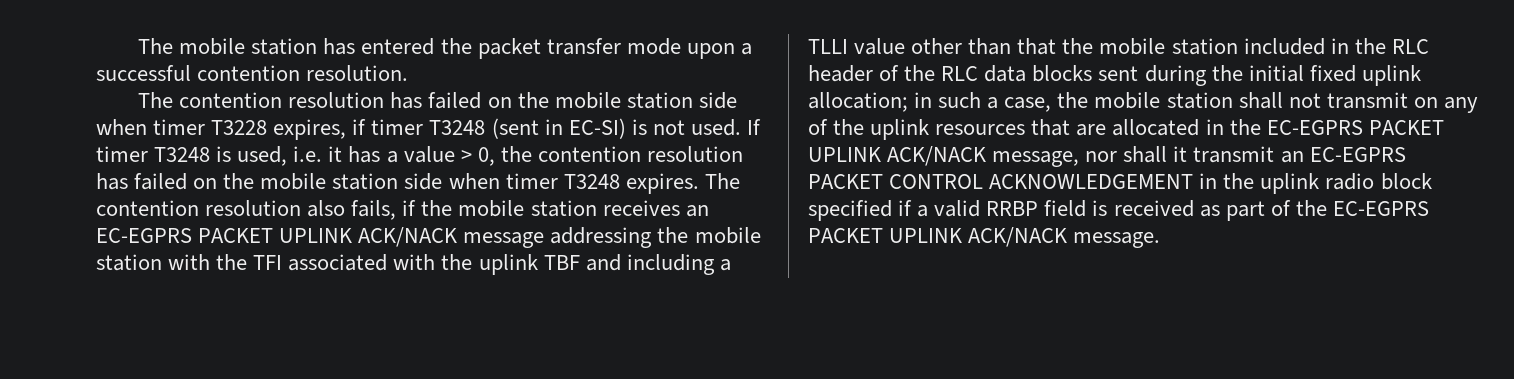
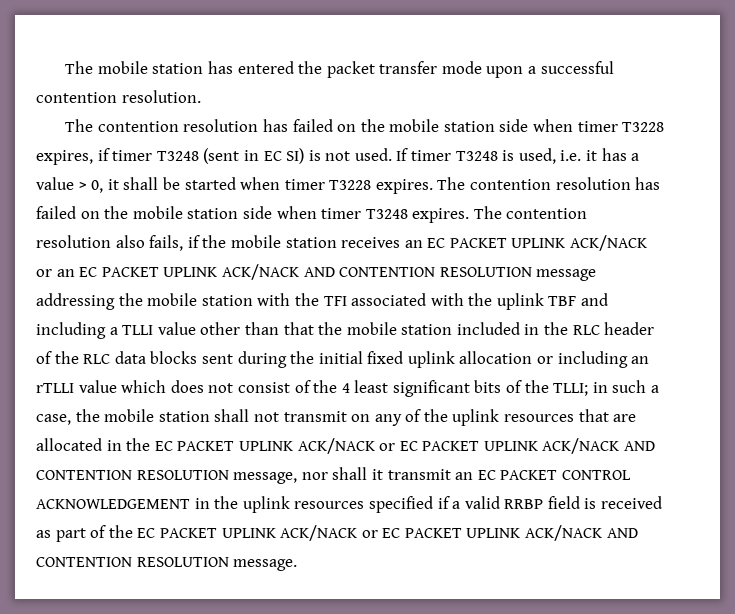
- The contention resolution has failed on the mobile station side when timer T3228 expires, if timer T3248 (sent in EC-SI) is not used.
+ The contention resolution has failed on the mobile station side when timer T3228 expires, if timer T3248 (sent in EC SI) is not used.
- If timer T3248 is used, i.e. it has a value > 0, the contention resolution has failed on the mobile station side when timer T3248 expires.
+ If timer T3248 is used, i.e. it has a value > 0, it shall be started when timer T3228 expires. The contention resolution has failed on the mobile station side when timer T3248 expires.
- The contention resolution also fails, if the mobile station receives an EC-EGPRS PACKET UPLINK ACK/NACK message addressing the mobile station with the TFI associated with the uplink TBF and including a TLLI value other than that the mobile station included in the RLC header of the RLC data blocks sent during the initial fixed uplink allocation;
+ The contention resolution also fails, if the mobile station receives an EC PACKET UPLINK ACK/NACK or an EC PACKET UPLINK ACK/NACK AND CONTENTION RESOLUTION message addressing the mobile station with the TFI associated with the uplink TBF and including a TLLI value other than that the mobile station included in the RLC header of the RLC data blocks sent during the initial fixed uplink allocation or including an rTLLI value which does not consist of the 4 least significant bits of the TLLI;
- in such a case, the mobile station shall not transmit on any of the uplink resources that are allocated in the EC-EGPRS PACKET UPLINK ACK/NACK message, nor shall it transmit an EC-EGPRS PACKET CONTROL ACKNOWLEDGEMENT in the uplink radio block specified if a valid RRBP field is received as part of the EC-EGPRS PACKET UPLINK ACK/NACK message.
+ in such a case, the mobile station shall not transmit on any of the uplink resources that are allocated in the EC PACKET UPLINK ACK/NACK or EC PACKET UPLINK ACK/NACK AND CONTENTION RESOLUTION message, nor shall it transmit an EC PACKET CONTROL ACKNOWLEDGEMENT in the uplink resources specified if a valid RRBP field is received as part of the EC PACKET UPLINK ACK/NACK or EC PACKET UPLINK ACK/NACK AND CONTENTION RESOLUTION message.

